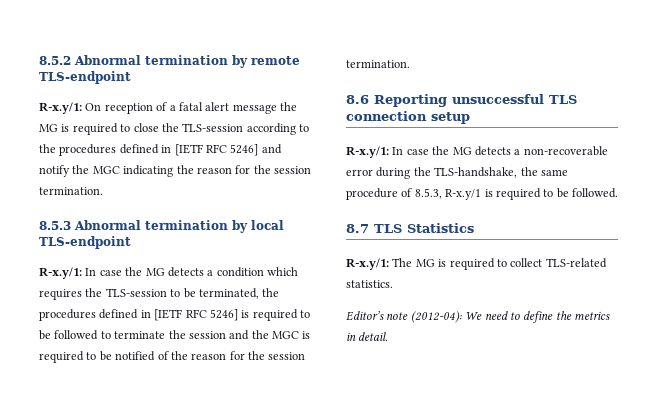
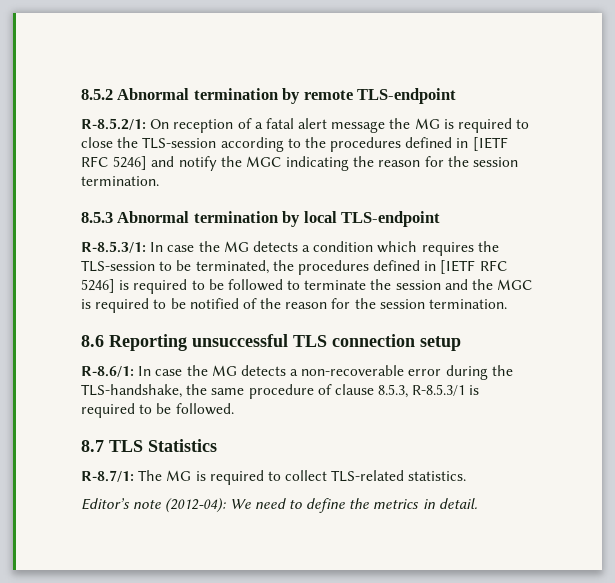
- R-x.y/1: On reception of a fatal alert message the MG is required to close the TLS-session according to the procedures defined in [IETF RFC 5246] and notify the MGC indicating the reason for the session termination.
+ R-8.5.2/1: On reception of a fatal alert message the MG is required to close the TLS-session according to the procedures defined in [IETF RFC 5246] and notify the MGC indicating the reason for the session termination.
- R-x.y/1: In case the MG detects a condition which requires the TLS-session to be terminated, the procedures defined in [IETF RFC 5246] is required to be followed to terminate the session and the MGC is required to be notified of the reason for the session termination.
+ R-8.5.3/1: In case the MG detects a condition which requires the TLS-session to be terminated, the procedures defined in [IETF RFC 5246] is required to be followed to terminate the session and the MGC is required to be notified of the reason for the session termination.
- R-x.y/1: In case the MG detects a non-recoverable error during the TLS-handshake, the same procedure of 8.5.3, R-x.y/1 is required to be followed.
+ R-8.6/1: In case the MG detects a non-recoverable error during the TLS-handshake, the same procedure of clause 8.5.3, R-8.5.3/1 is required to be followed.
- R-x.y/1: The MG is required to collect TLS-related statistics.
+ R-8.7/1: The MG is required to collect TLS-related statistics.

